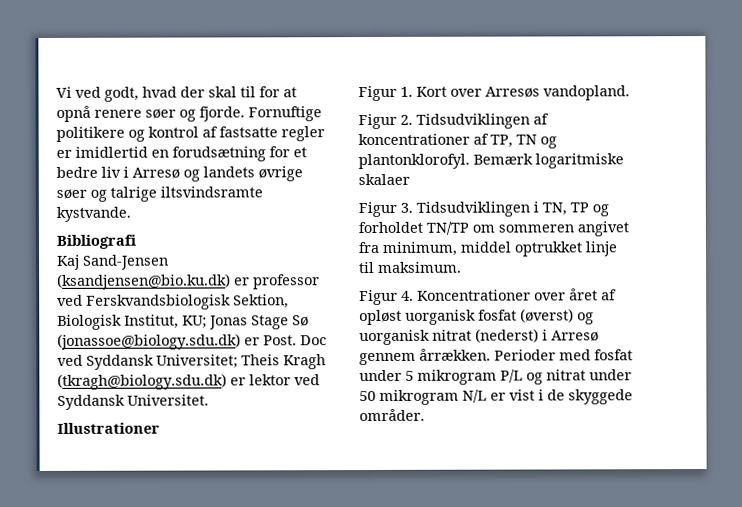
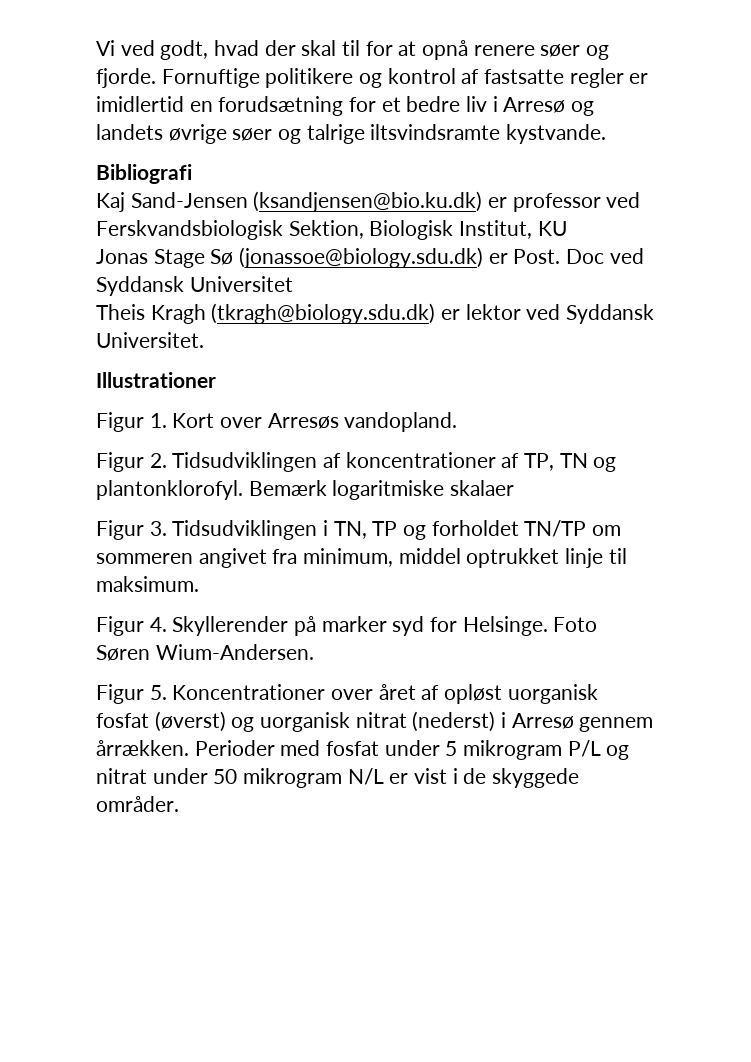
- Kaj Sand-Jensen (ksandjensen@bio.ku.dk) er professor ved Ferskvandsbiologisk Sektion, Biologisk Institut, KU; Jonas Stage Sø (jonassoe@biology.sdu.dk) er Post.
+ Kaj Sand-Jensen (ksandjensen@bio.ku.dk) er professor ved Ferskvandsbiologisk Sektion, Biologisk Institut, KU
+ Jonas Stage Sø (jonassoe@biology.sdu.dk) er Post.
- Doc ved Syddansk Universitet; Theis Kragh (tkragh@biology.sdu.dk) er lektor ved Syddansk Universitet.
+ Doc ved Syddansk Universitet
+ Theis Kragh (tkragh@biology.sdu.dk) er lektor ved Syddansk Universitet.
- Figur 4. Koncentrationer over året af opløst uorganisk fosfat (øverst) og uorganisk nitrat (nederst) i Arresø gennem årrækken.
+ Figur 4. Skyllerender på marker syd for Helsinge. Foto Søren Wium-Andersen.
+ Figur 5. Koncentrationer over året af opløst uorganisk fosfat (øverst) og uorganisk nitrat (nederst) i Arresø gennem årrækken.

